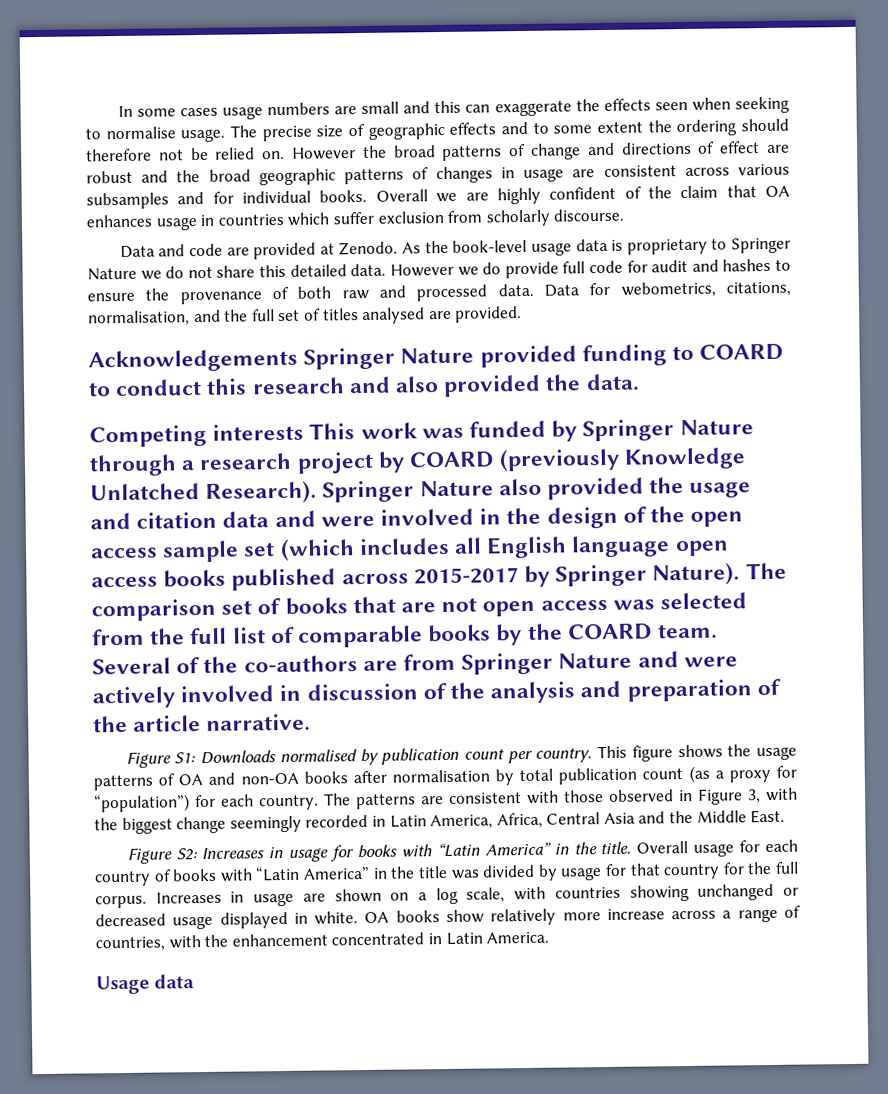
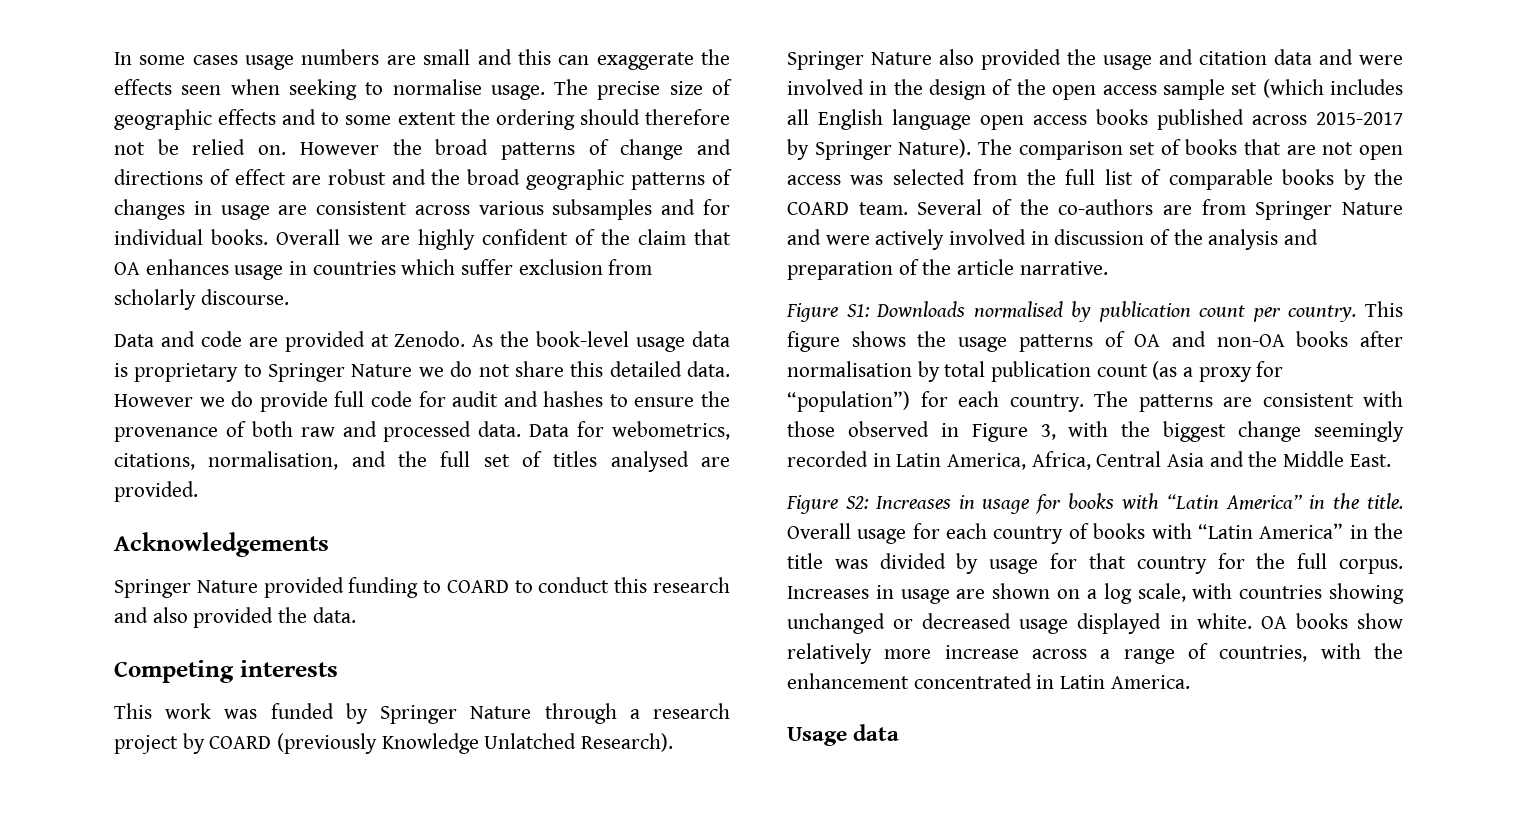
- Acknowledgements Springer Nature provided funding to COARD to conduct this research and also provided the data.
+ Acknowledgements
+ Springer Nature provided funding to COARD to conduct this research and also provided the data.
- Competing interests This work was funded by Springer Nature through a research project by COARD (previously Knowledge Unlatched Research).
+ Competing interests
+ This work was funded by Springer Nature through a research project by COARD (previously Knowledge Unlatched Research).

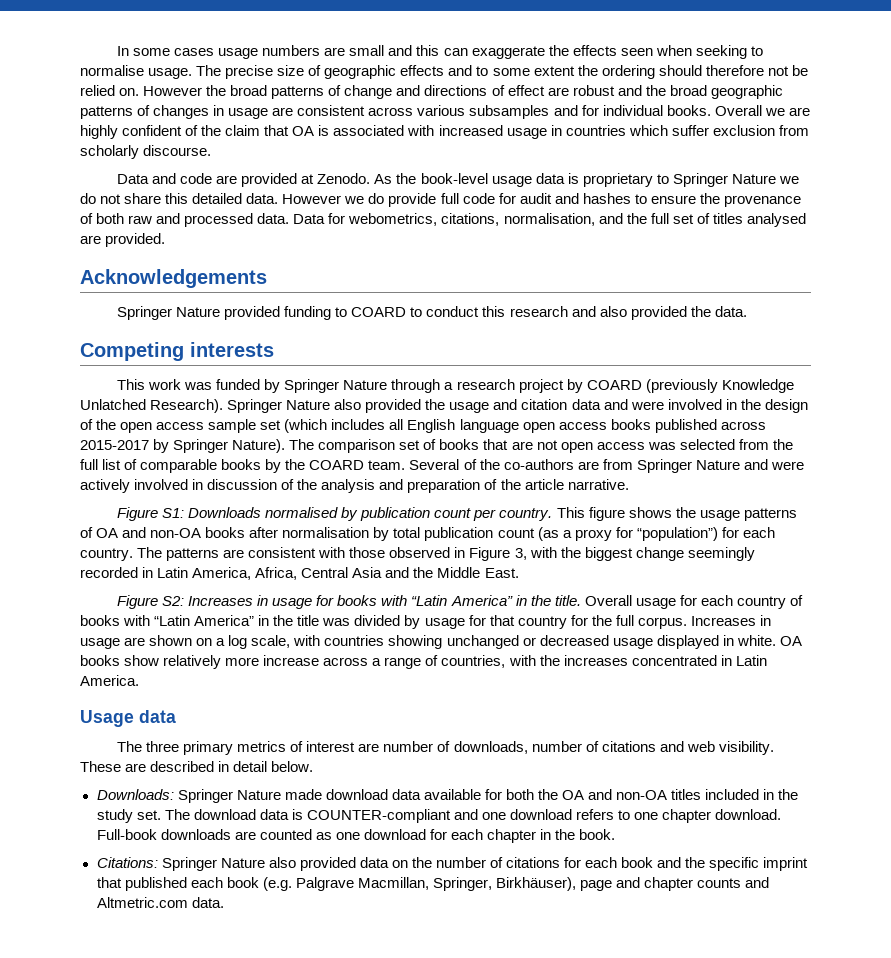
- Overall we are highly confident of the claim that OA enhances usage in countries which suffer exclusion from scholarly discourse.
+ Overall we are highly confident of the claim that OA is associated with increased usage in countries which suffer exclusion from scholarly discourse.
- OA books show relatively more increase across a range of countries, with the enhancement concentrated in Latin America.
+ OA books show relatively more increase across a range of countries, with the increases concentrated in Latin America.
+ The three primary metrics of interest are number of downloads, number of citations and web visibility. These are described in detail below.
+ Downloads: Springer Nature made download data available for both the OA and non-OA titles included in the study set. The download data is COUNTER-compliant and one download refers to one chapter download. Full-book downloads are counted as one download for each chapter in the book.
+ Citations: Springer Nature also provided data on the number of citations for each book and the specific imprint that published each book (e.g. Palgrave Macmillan, Springer, Birkhäuser), page and chapter counts and Altmetric.com data.

